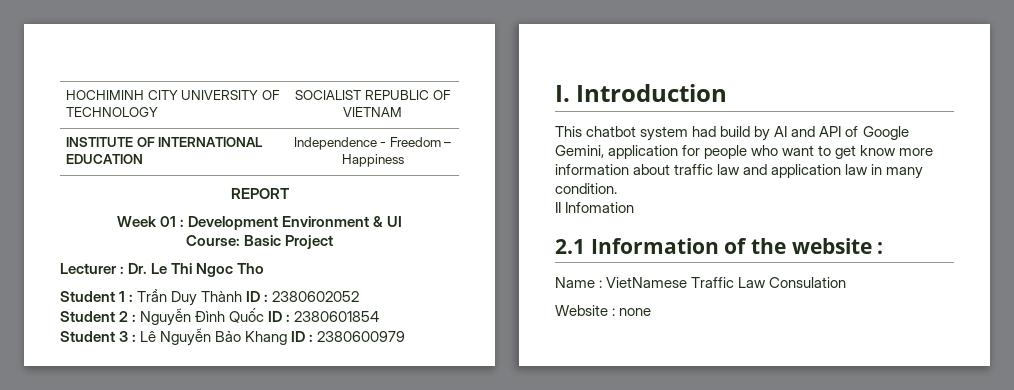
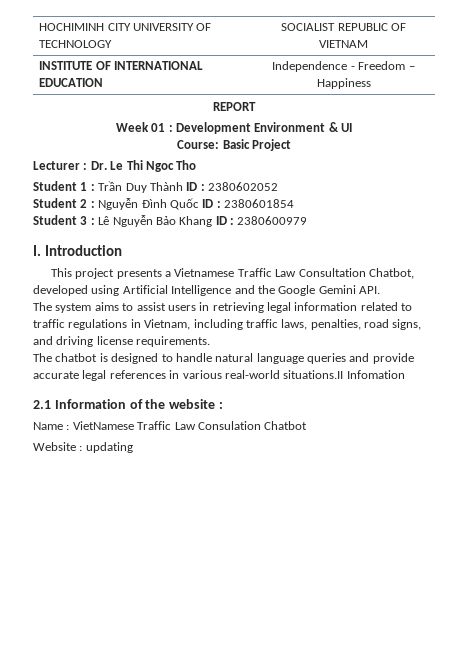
- This chatbot system had build by AI and API of Google Gemini, application for people who want to get know more information about traffic law and application law in many condition.
- II Infomation
+ This project presents a Vietnamese Traffic Law Consultation Chatbot, developed using Artificial Intelligence and the Google Gemini API.
+ The system aims to assist users in retrieving legal information related to traffic regulations in Vietnam, including traffic laws, penalties, road signs, and driving license requirements.
+ The chatbot is designed to handle natural language queries and provide accurate legal references in various real-world situations.II Infomation
- Name : VietNamese Traffic Law Consulation
+ Name : VietNamese Traffic Law Consulation Chatbot
- Website : none
+ Website : updating

